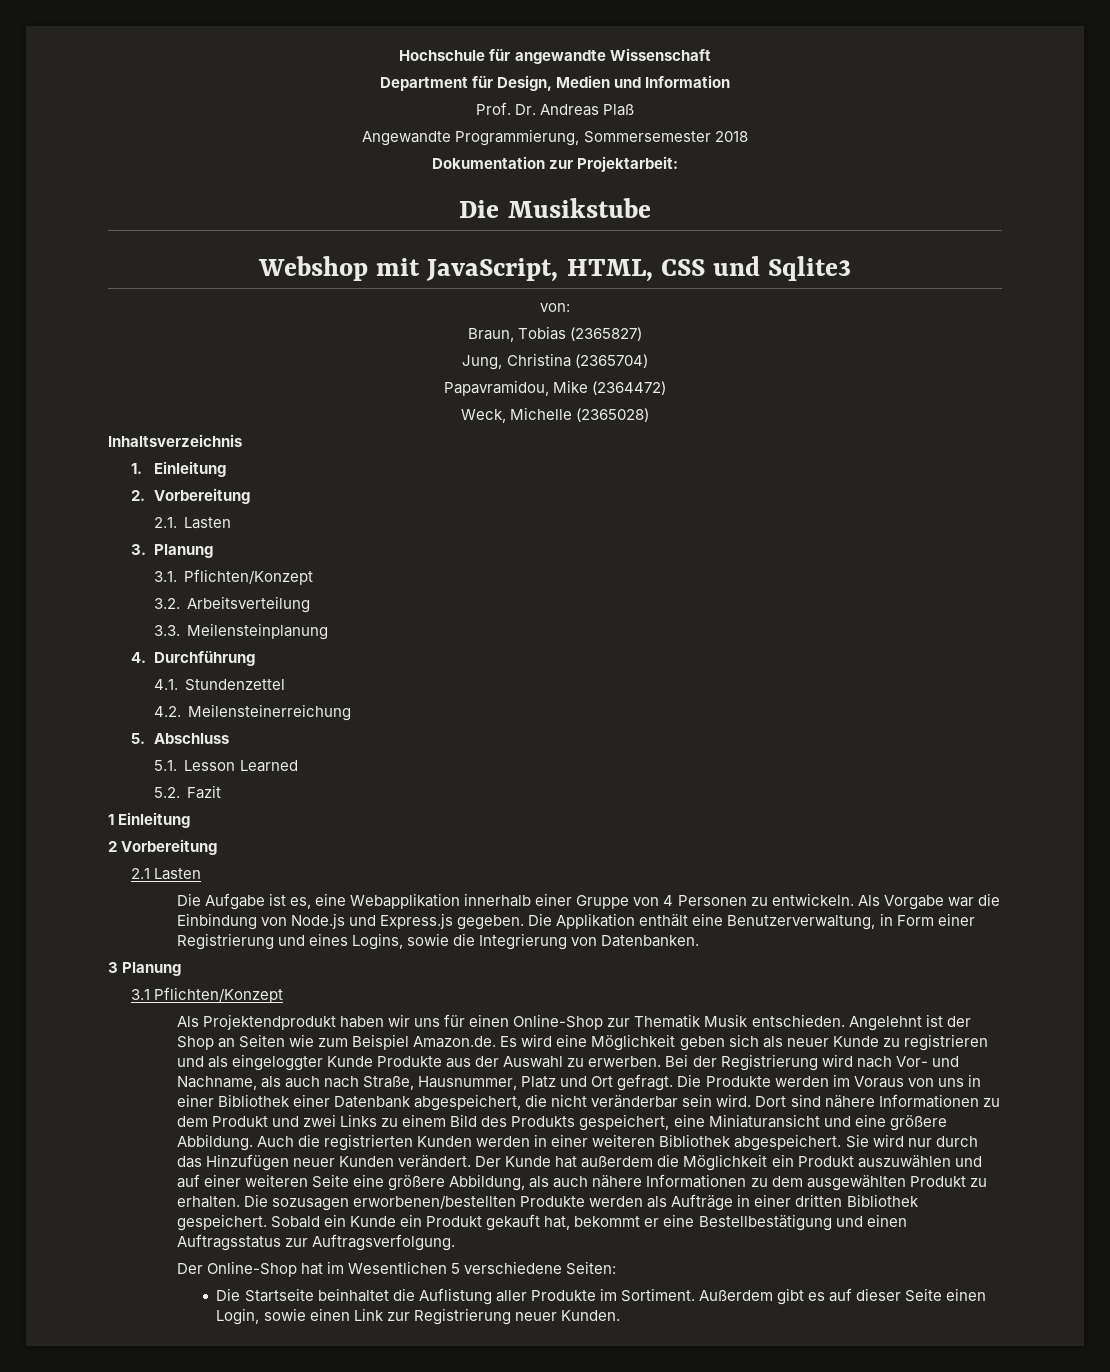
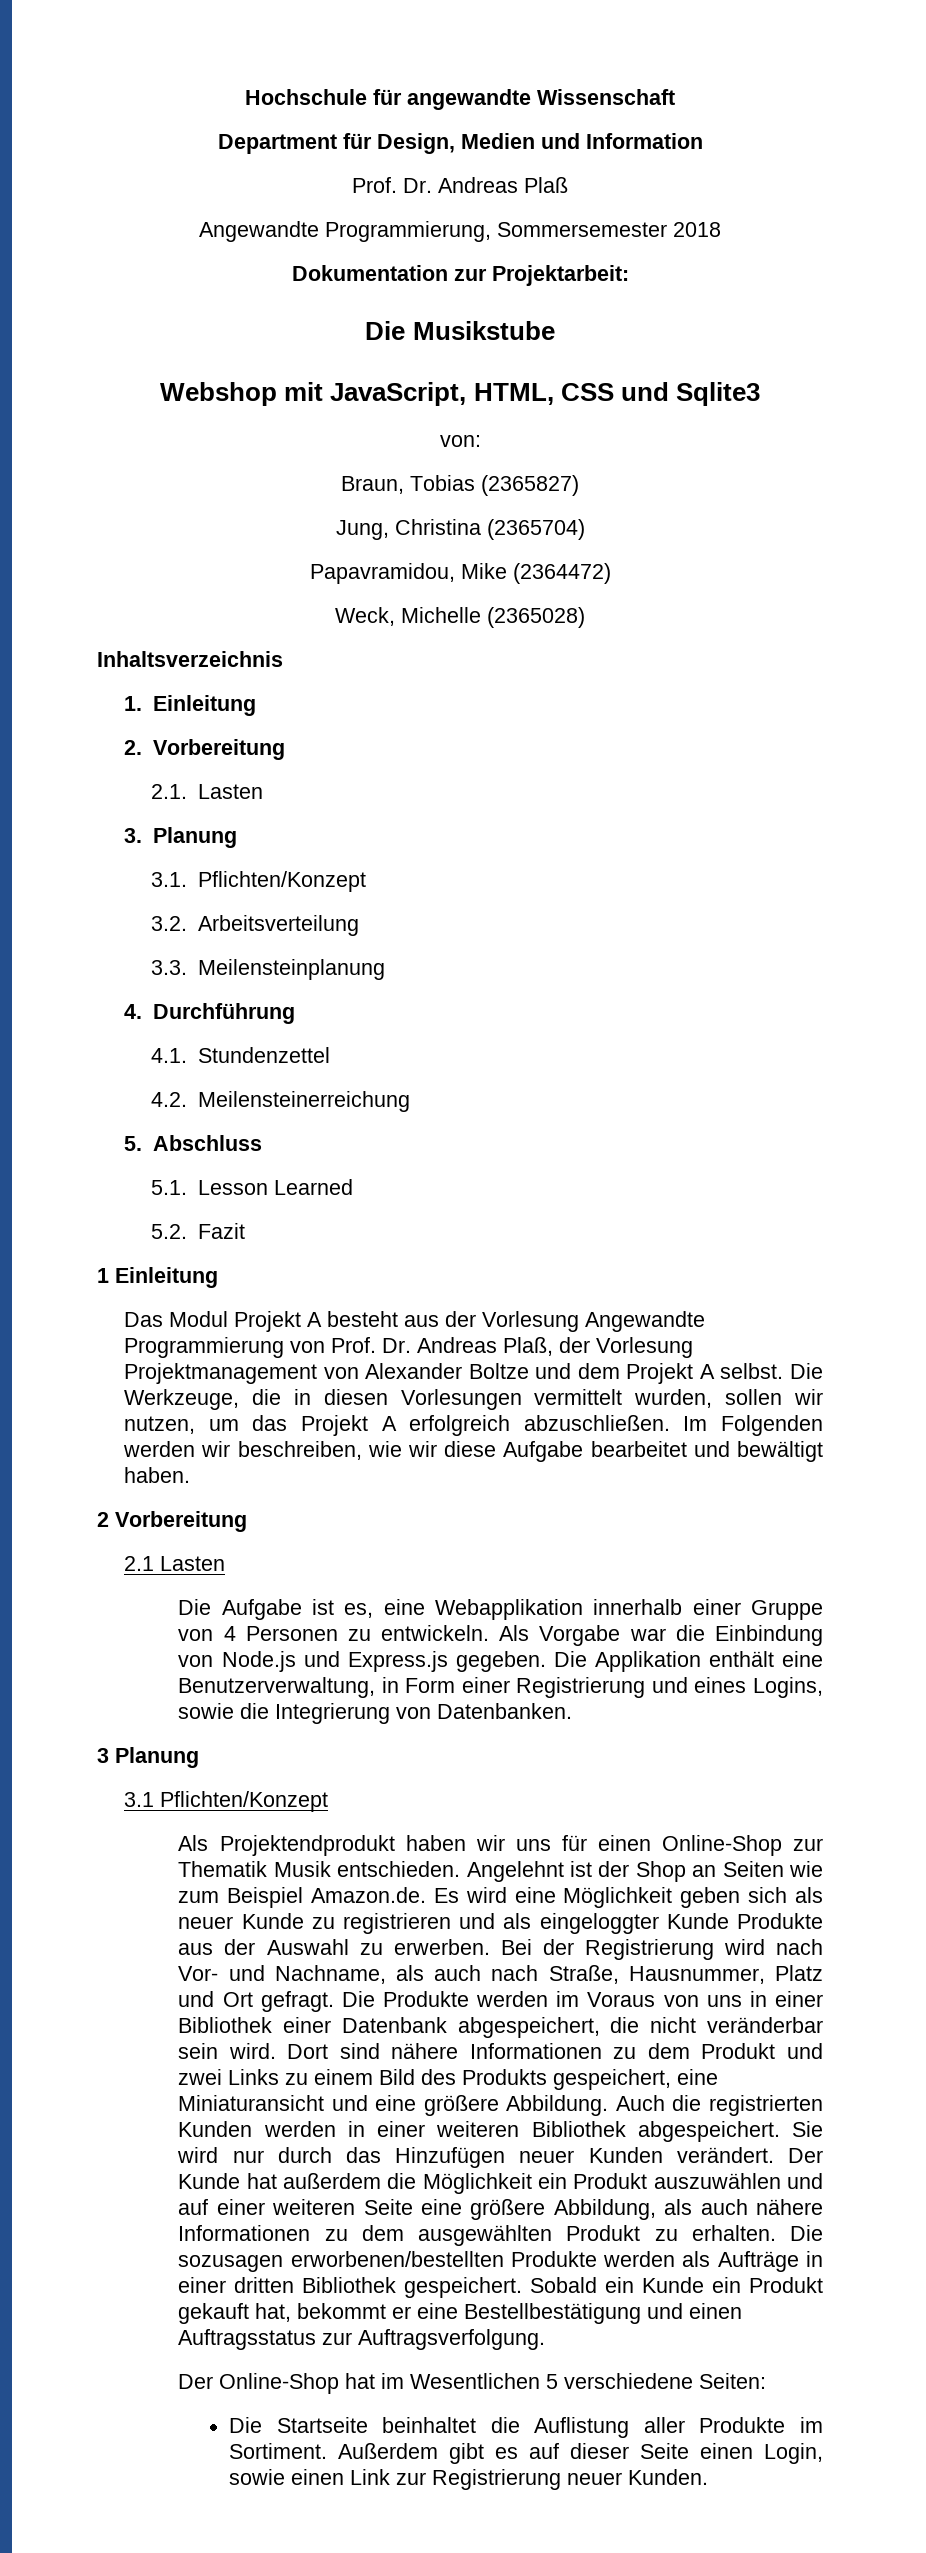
+ Das Modul Projekt A besteht aus der Vorlesung Angewandte Programmierung von Prof. Dr. Andreas Plaß, der Vorlesung Projektmanagement von Alexander Boltze und dem Projekt A selbst. Die Werkzeuge, die in diesen Vorlesungen vermittelt wurden, sollen wir nutzen, um das Projekt A erfolgreich abzuschließen. Im Folgenden werden wir beschreiben, wie wir diese Aufgabe bearbeitet und bewältigt haben.

